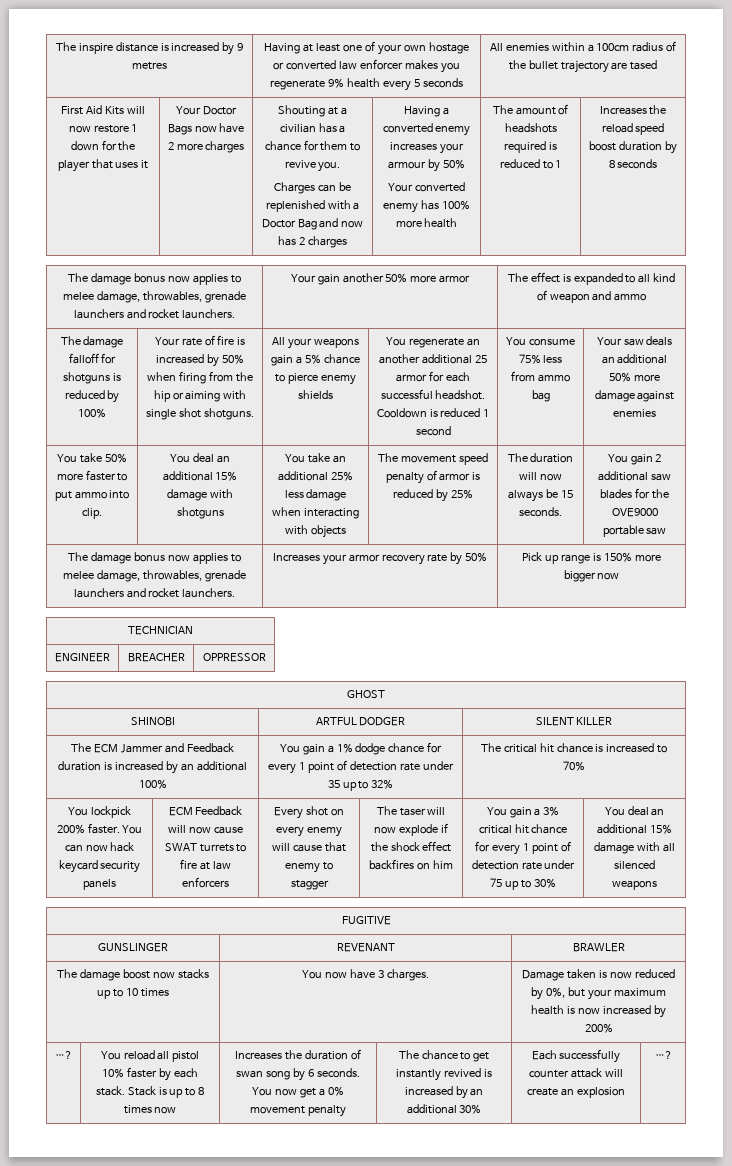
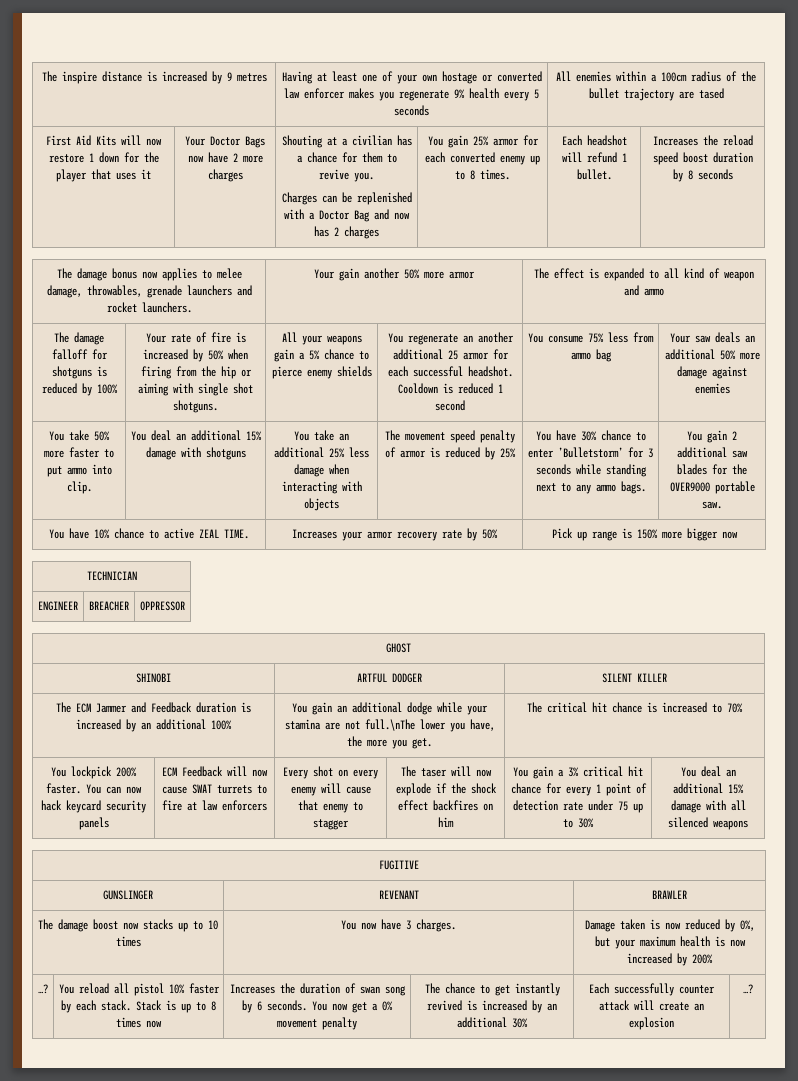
- Having a converted enemy increases your armour by 50%
- Your converted enemy has 100% more health | The amount of headshots required is reduced to 1
+ You gain 25% armor for each converted enemy up to 8 times. | Each headshot will refund 1 bullet.
- The duration will now always be 15 seconds.
+ You have 30% chance to enter ’Bulletstorm’ for 3 seconds while standing next to any ammo bags.
- You gain 2 additional saw blades for the OVE9000 portable saw
- The damage bonus now applies to melee damage, throwables, grenade launchers and rocket launchers. | Increases your armor recovery rate by 50% | Pick up range is 150% more bigger now
+ You gain 2 additional saw blades for the OVER9000 portable saw.
+ You have 10% chance to active ZEAL TIME. | Increases your armor recovery rate by 50% | Pick up range is 150% more bigger now
- The ECM Jammer and Feedback duration is increased by an additional 100% | You gain a 1% dodge chance for every 1 point of detection rate under 35 up to 32% | The critical hit chance is increased to 70%
+ The ECM Jammer and Feedback duration is increased by an additional 100% | You gain an additional dodge while your stamina are not full.\nThe lower you have, the more you get. | The critical hit chance is increased to 70%

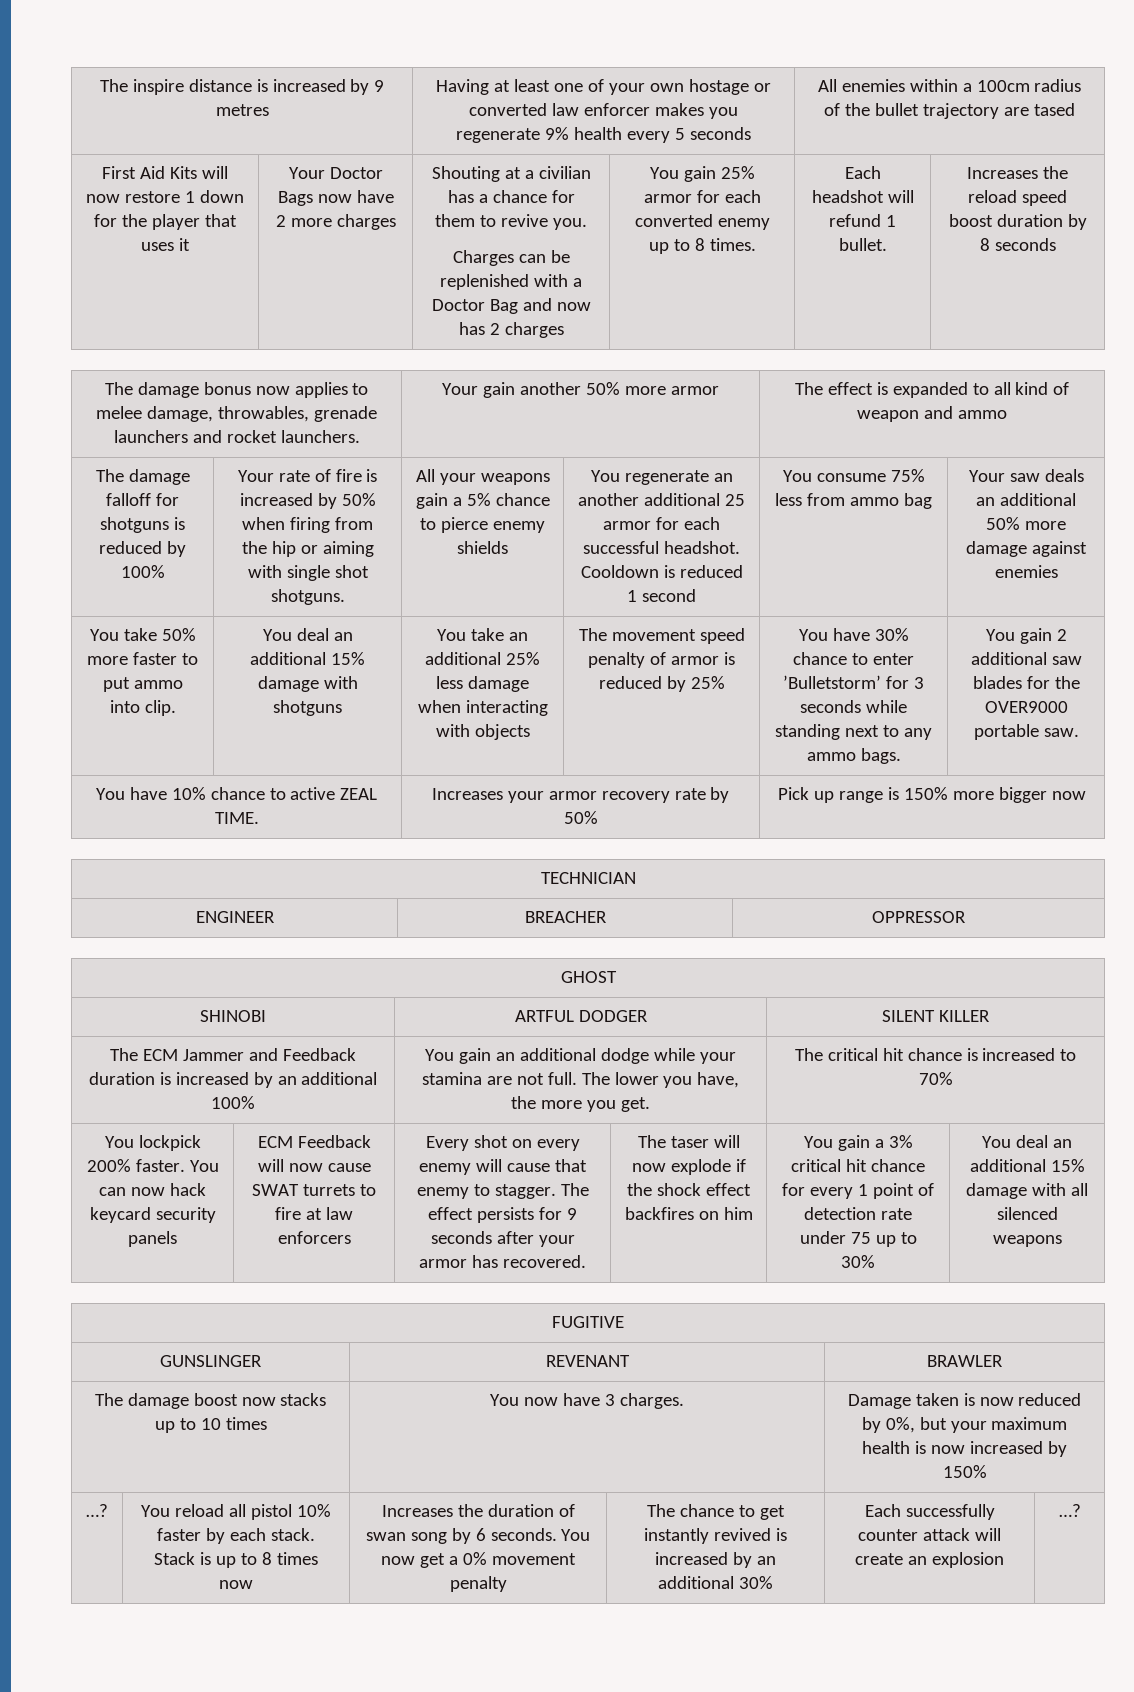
- The ECM Jammer and Feedback duration is increased by an additional 100% | You gain an additional dodge while your stamina are not full.\nThe lower you have, the more you get. | The critical hit chance is increased to 70%
+ The ECM Jammer and Feedback duration is increased by an additional 100% | You gain an additional dodge while your stamina are not full. The lower you have, the more you get. | The critical hit chance is increased to 70%
- Every shot on every enemy will cause that enemy to stagger
+ Every shot on every enemy will cause that enemy to stagger. The effect persists for 9 seconds after your armor has recovered.
- The damage boost now stacks up to 10 times | You now have 3 charges. | Damage taken is now reduced by 0%, but your maximum health is now increased by 200%
+ The damage boost now stacks up to 10 times | You now have 3 charges. | Damage taken is now reduced by 0%, but your maximum health is now increased by 150%

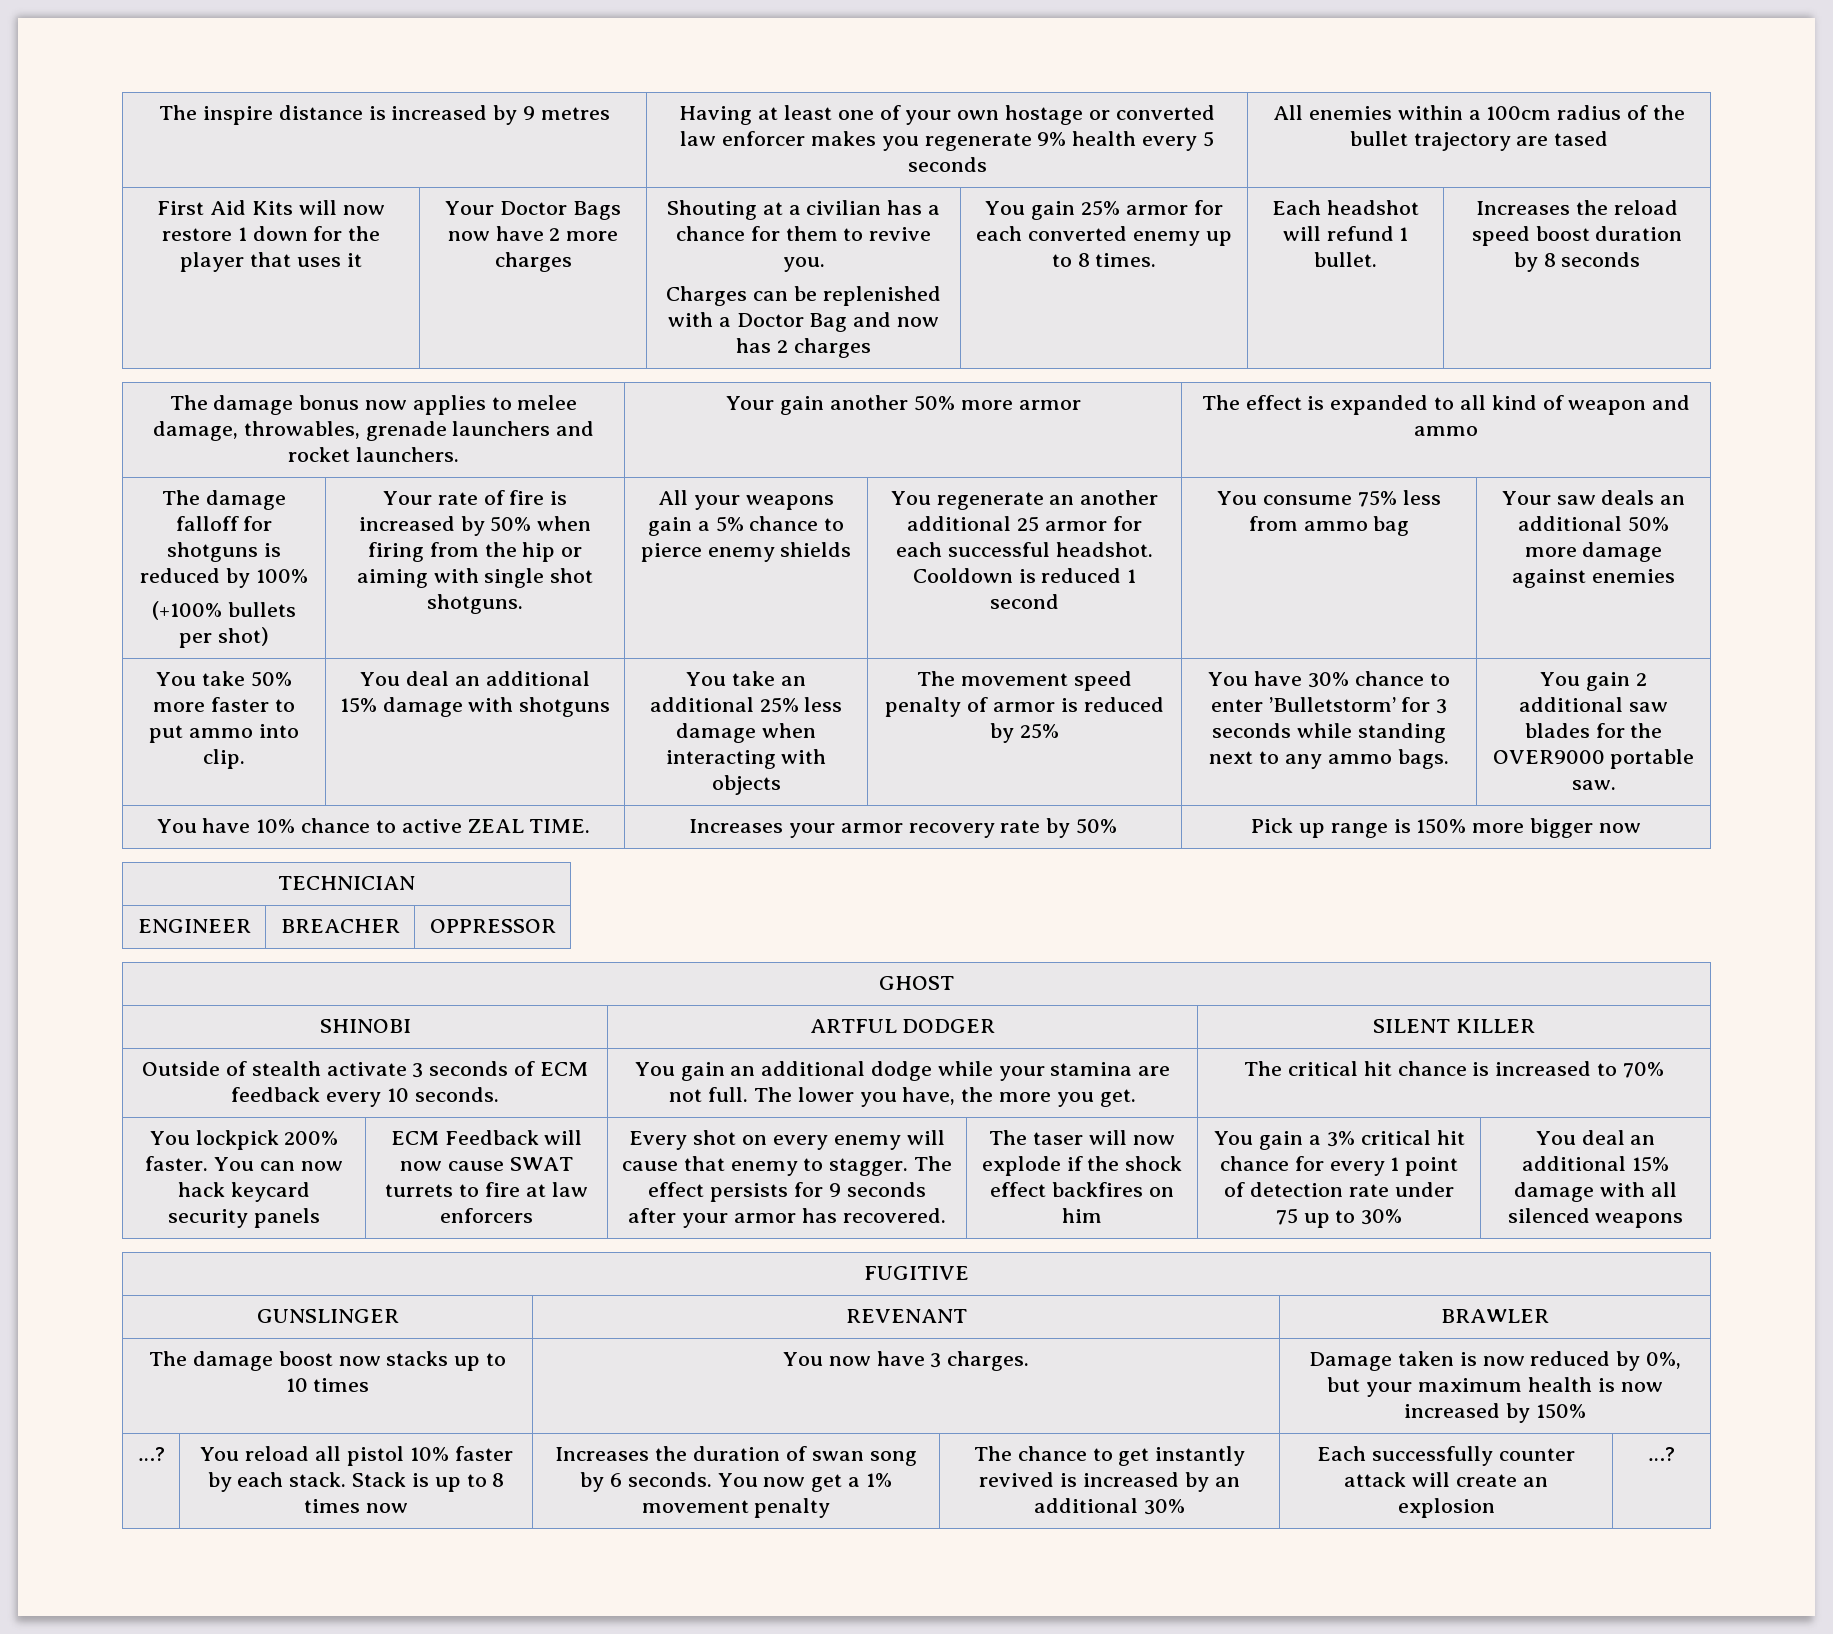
+ (+100% bullets per shot)
- The ECM Jammer and Feedback duration is increased by an additional 100% | You gain an additional dodge while your stamina are not full. The lower you have, the more you get. | The critical hit chance is increased to 70%
+ Outside of stealth activate 3 seconds of ECM feedback every 10 seconds. | You gain an additional dodge while your stamina are not full. The lower you have, the more you get. | The critical hit chance is increased to 70%
- You now get a 0% movement penalty
+ You now get a 1% movement penalty

